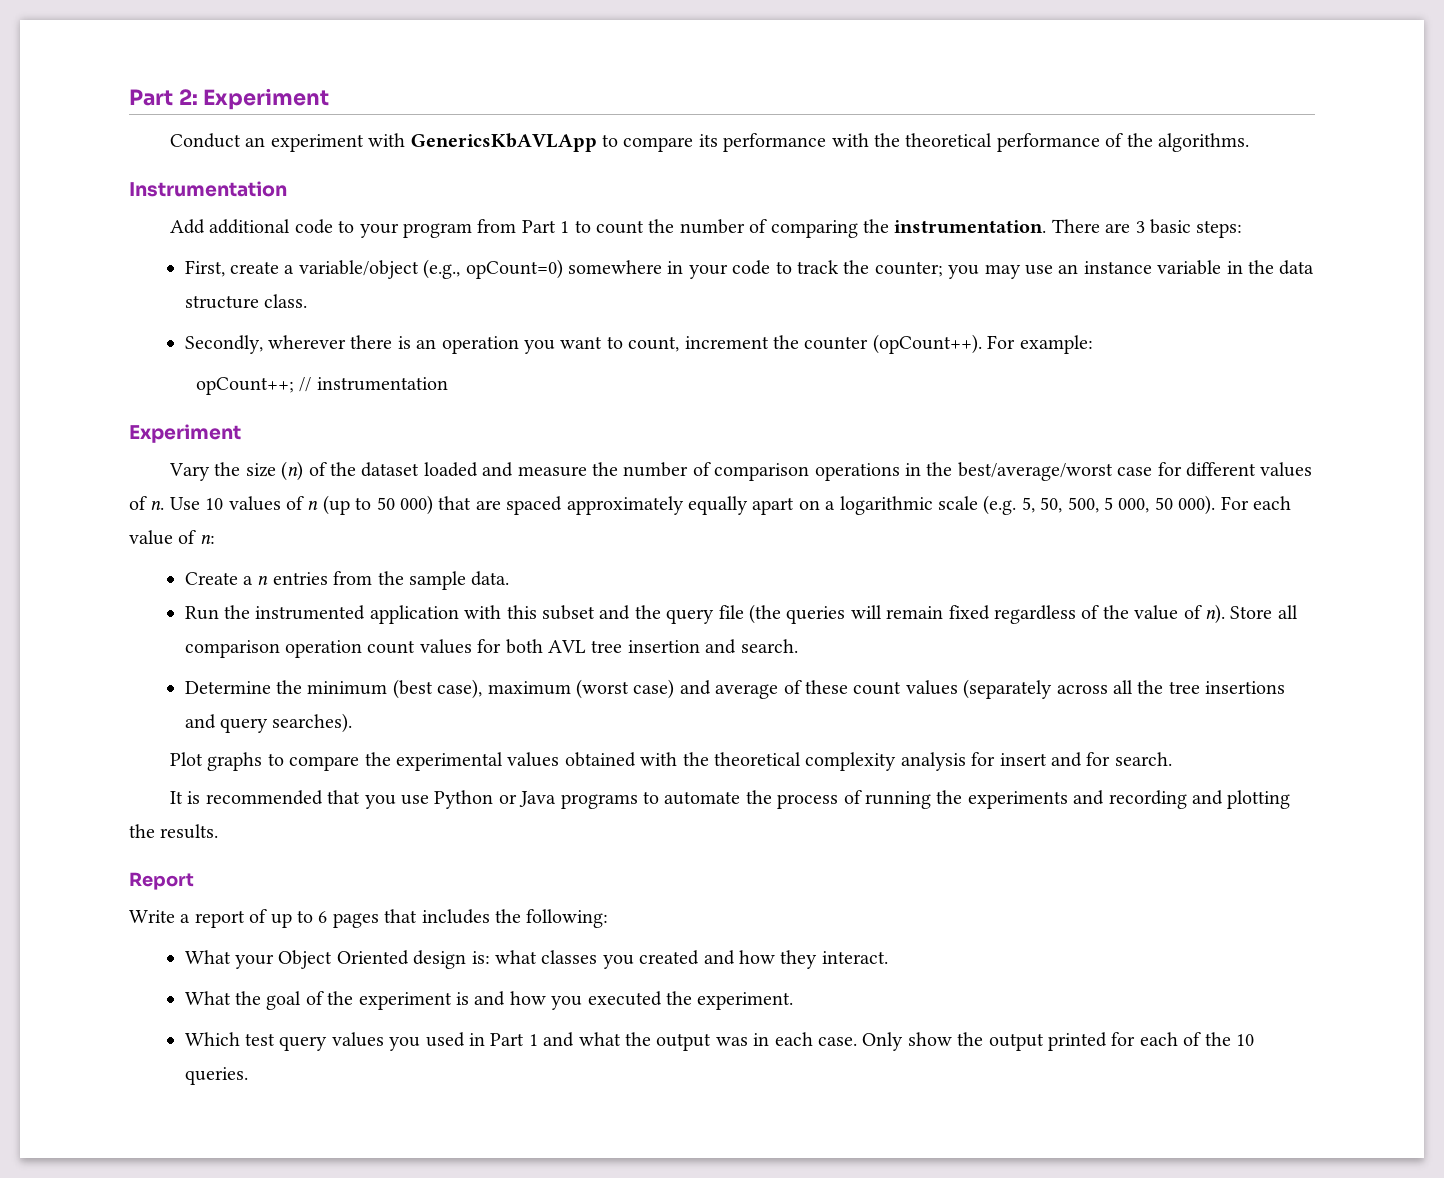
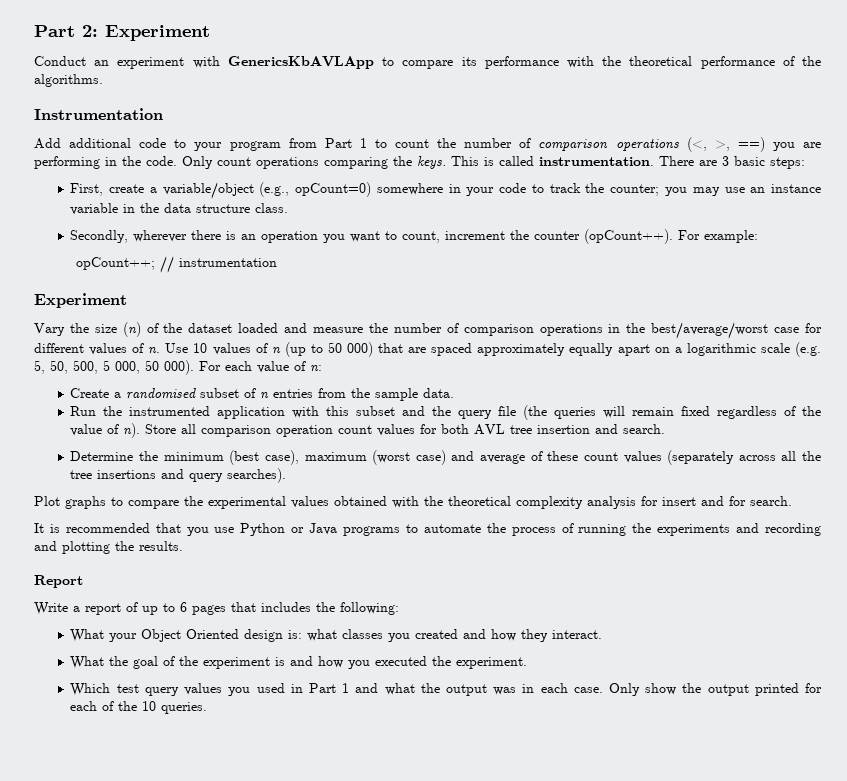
- Add additional code to your program from Part 1 to count the number of comparing the instrumentation.
+ Add additional code to your program from Part 1 to count the number of comparison operations (<, >, ==) you are performing in the code. Only count operations comparing the keys. This is called instrumentation.
- Create a n entries from the sample data.
+ Create a randomised subset of n entries from the sample data.

